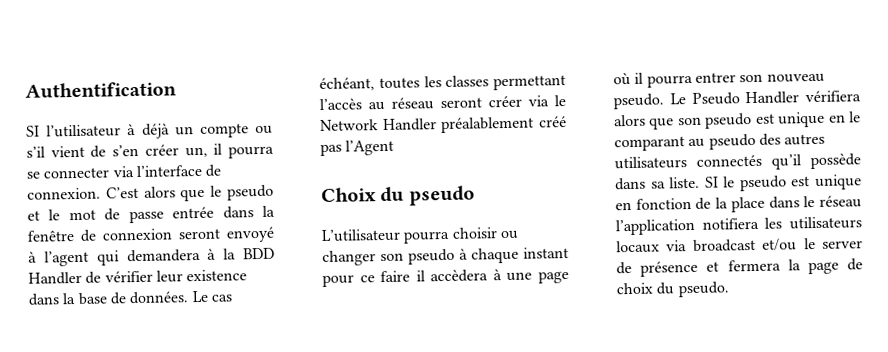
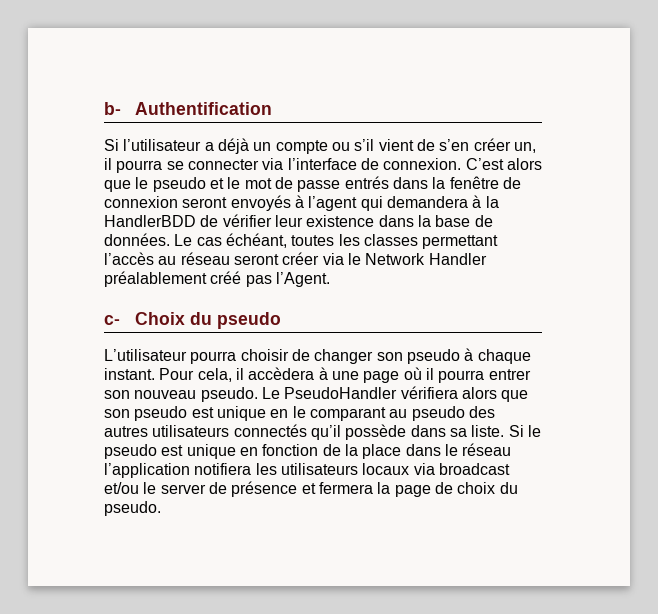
- Authentification
+ b- Authentification
- SI l’utilisateur à déjà un compte ou s’il vient de s’en créer un, il pourra se connecter via l’interface de connexion.
+ Si l’utilisateur a déjà un compte ou s’il vient de s’en créer un, il pourra se connecter via l’interface de connexion.
- C’est alors que le pseudo et le mot de passe entrée dans la fenêtre de connexion seront envoyé à l’agent qui demandera à la BDD Handler de vérifier leur existence dans la base de données.
+ C’est alors que le pseudo et le mot de passe entrés dans la fenêtre de connexion seront envoyés à l’agent qui demandera à la HandlerBDD de vérifier leur existence dans la base de données.
- Le cas échéant, toutes les classes permettant l’accès au réseau seront créer via le Network Handler préalablement créé pas l’Agent
- Choix du pseudo
+ Le cas échéant, toutes les classes permettant l’accès au réseau seront créer via le Network Handler préalablement créé pas l’Agent.
+ c- Choix du pseudo
- L’utilisateur pourra choisir ou changer son pseudo à chaque instant pour ce faire il accèdera à une page où il pourra entrer son nouveau pseudo.
+ L’utilisateur pourra choisir de changer son pseudo à chaque instant. Pour cela, il accèdera à une page où il pourra entrer son nouveau pseudo.
- Le Pseudo Handler vérifiera alors que son pseudo est unique en le comparant au pseudo des autres utilisateurs connectés qu’il possède dans sa liste.
+ Le PseudoHandler vérifiera alors que son pseudo est unique en le comparant au pseudo des autres utilisateurs connectés qu’il possède dans sa liste.
- SI le pseudo est unique en fonction de la place dans le réseau l’application notifiera les utilisateurs locaux via broadcast et/ou le server de présence et fermera la page de choix du pseudo.
+ Si le pseudo est unique en fonction de la place dans le réseau l’application notifiera les utilisateurs locaux via broadcast et/ou le server de présence et fermera la page de choix du pseudo.

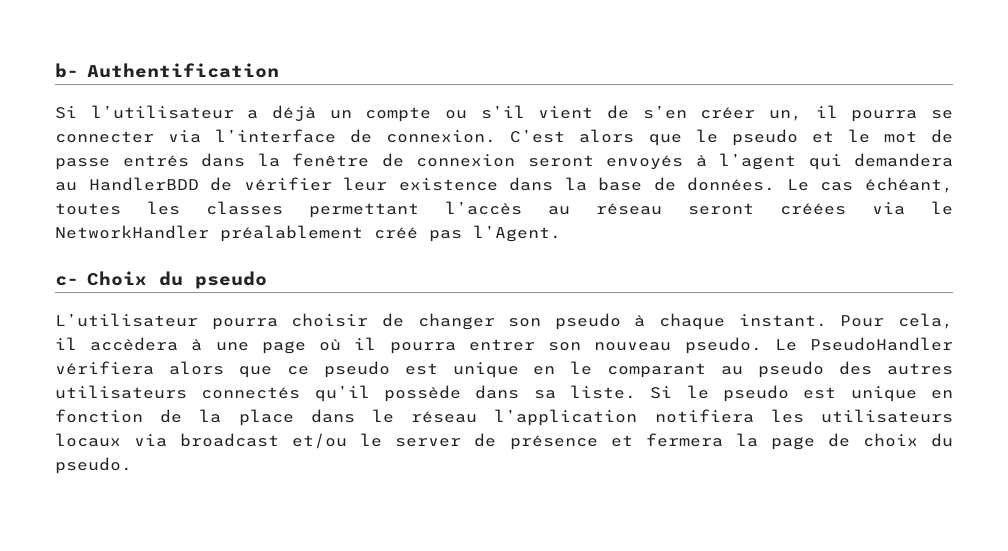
- C’est alors que le pseudo et le mot de passe entrés dans la fenêtre de connexion seront envoyés à l’agent qui demandera à la HandlerBDD de vérifier leur existence dans la base de données.
+ C’est alors que le pseudo et le mot de passe entrés dans la fenêtre de connexion seront envoyés à l’agent qui demandera au HandlerBDD de vérifier leur existence dans la base de données.
- Le cas échéant, toutes les classes permettant l’accès au réseau seront créer via le Network Handler préalablement créé pas l’Agent.
+ Le cas échéant, toutes les classes permettant l’accès au réseau seront créées via le NetworkHandler préalablement créé pas l’Agent.
- Le PseudoHandler vérifiera alors que son pseudo est unique en le comparant au pseudo des autres utilisateurs connectés qu’il possède dans sa liste.
+ Le PseudoHandler vérifiera alors que ce pseudo est unique en le comparant au pseudo des autres utilisateurs connectés qu’il possède dans sa liste.

